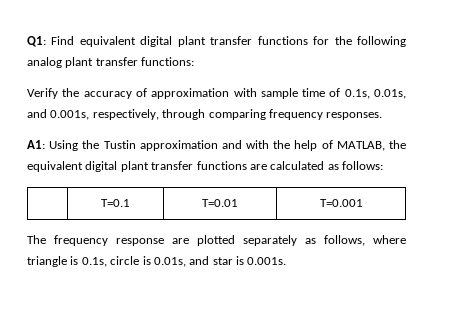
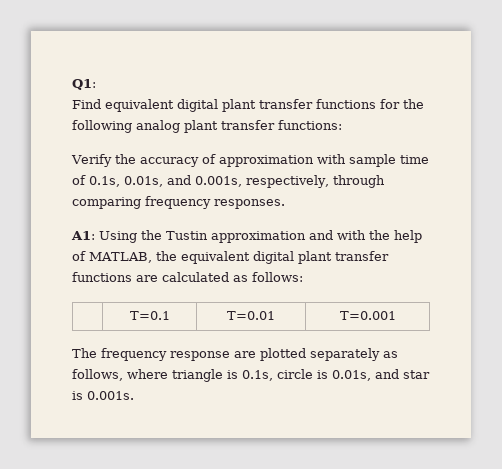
- Q1: Find equivalent digital plant transfer functions for the following analog plant transfer functions:
+ Q1:
+ Find equivalent digital plant transfer functions for the following analog plant transfer functions:

